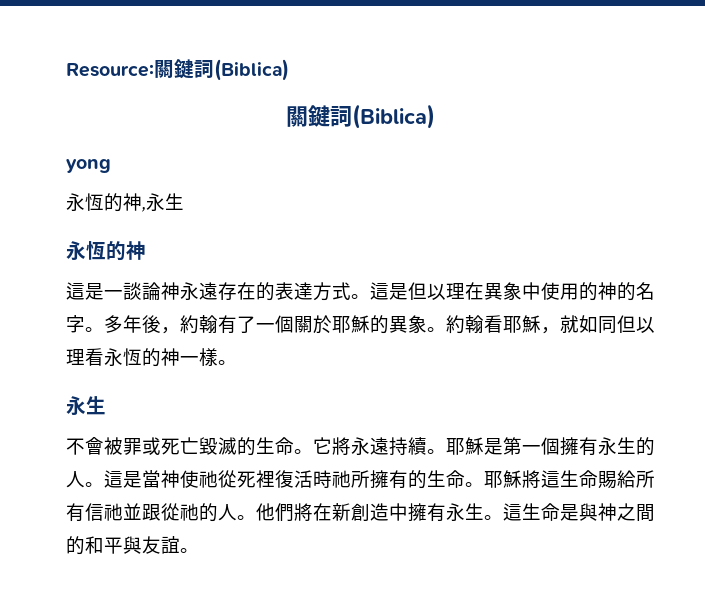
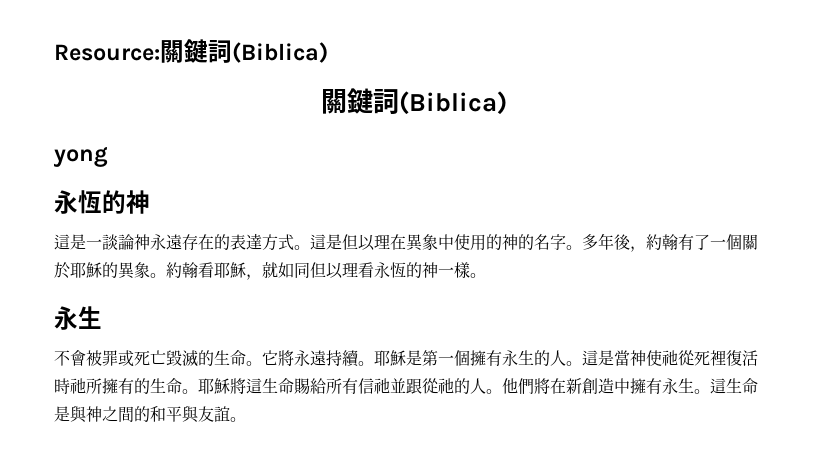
- 永恆的神,永生

